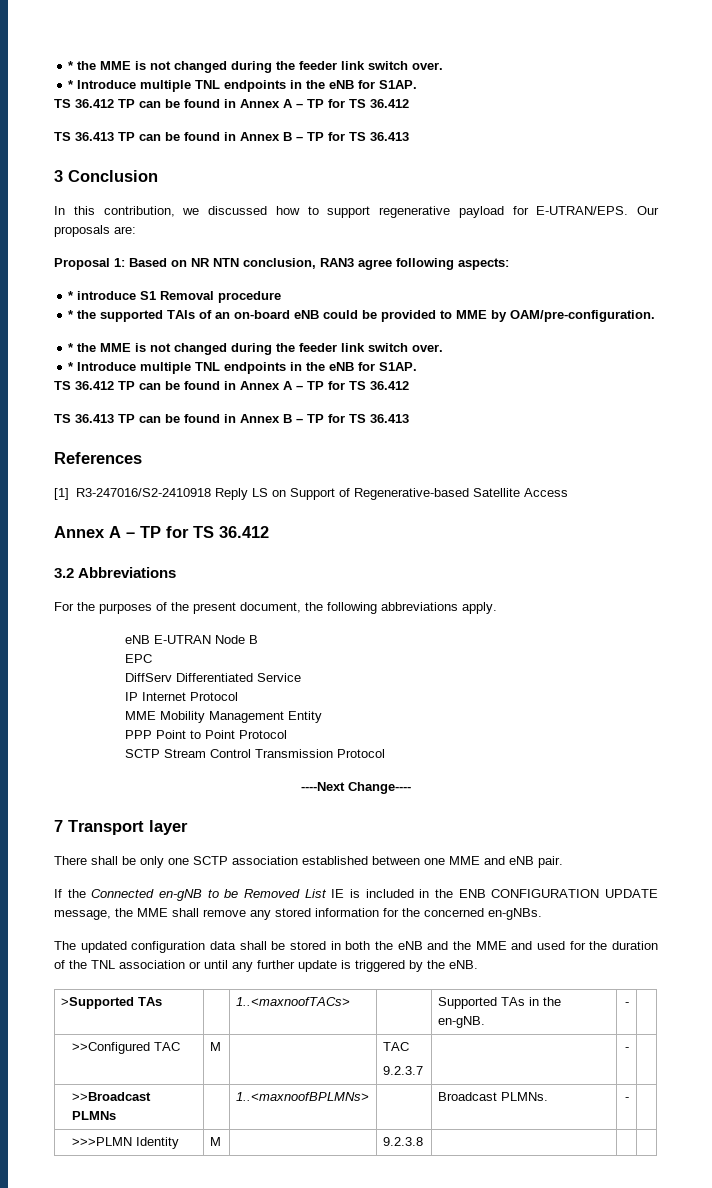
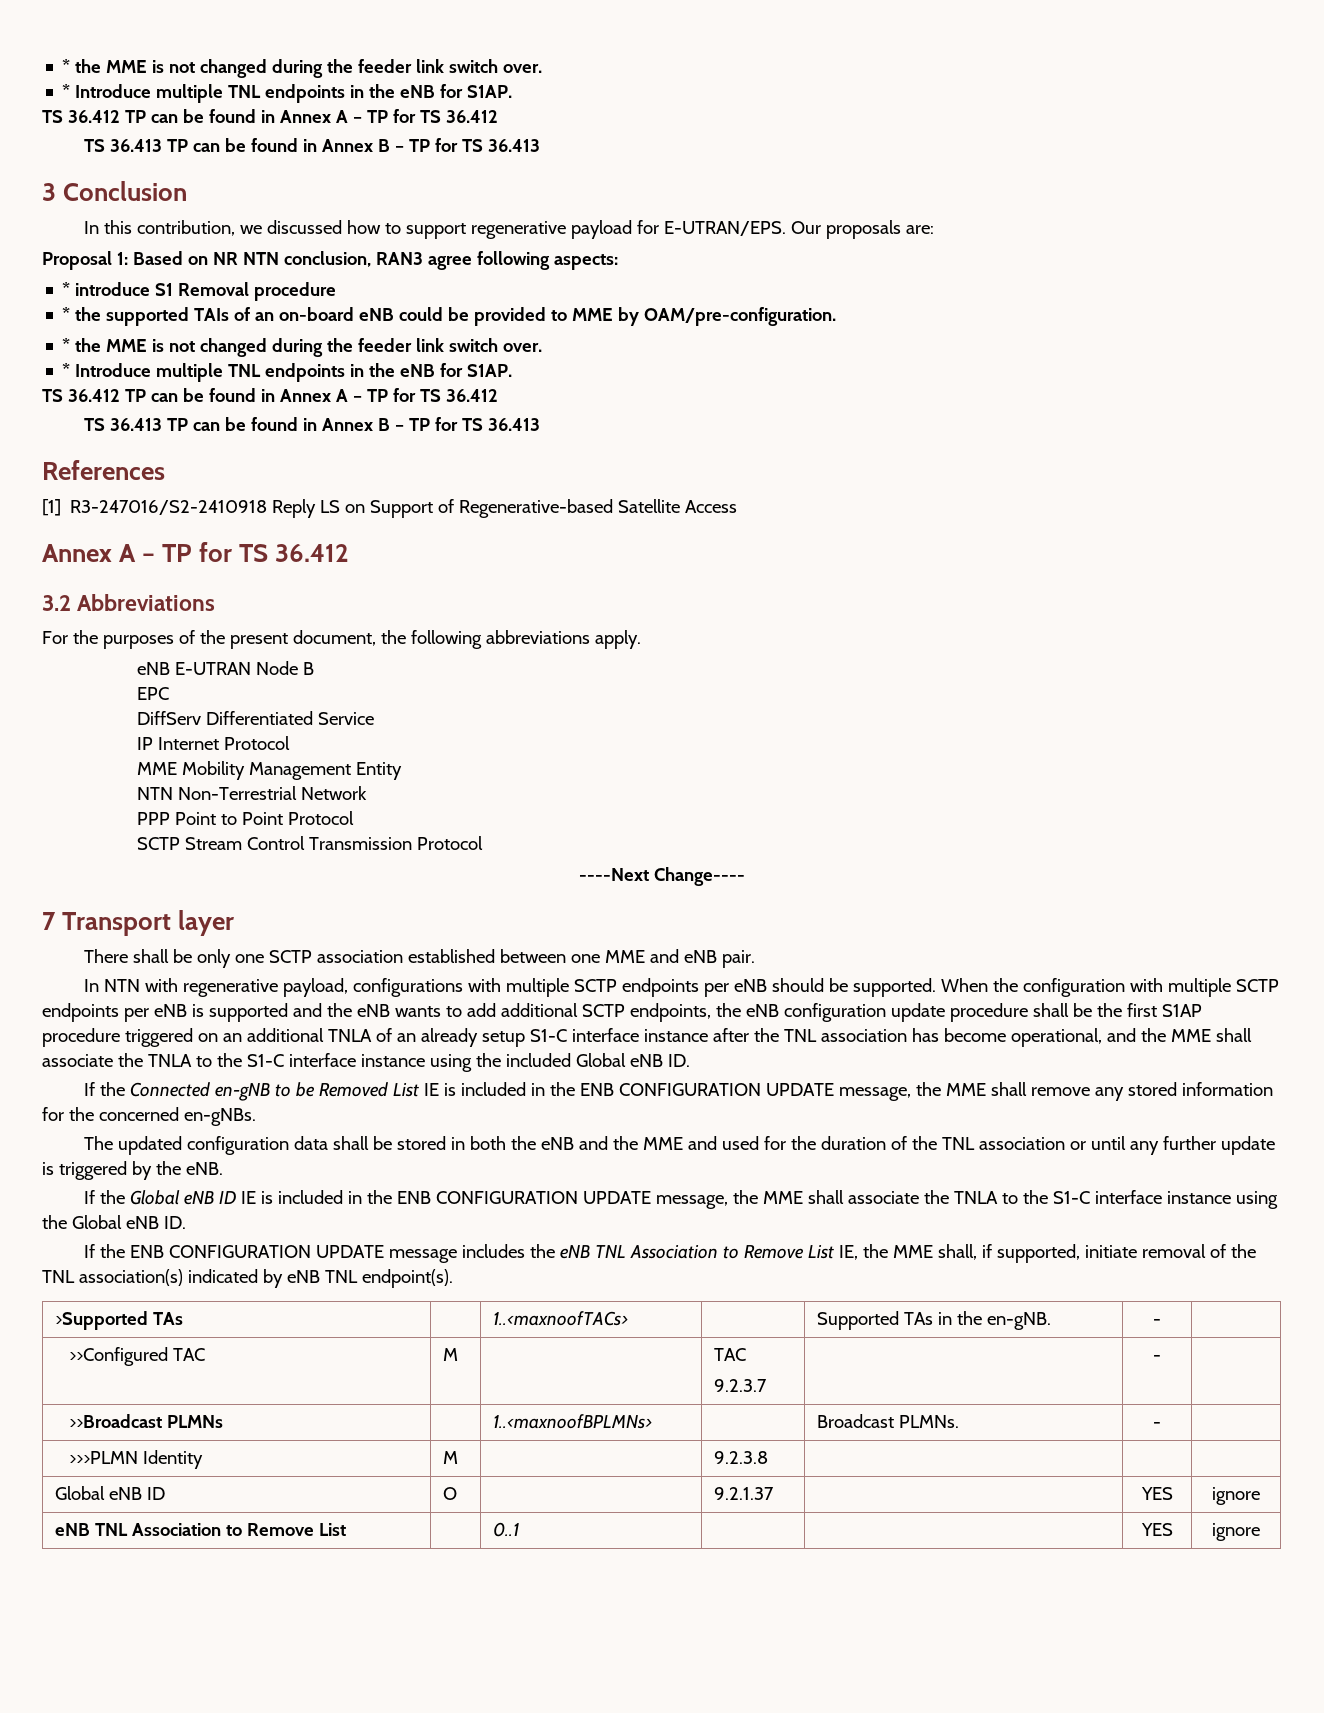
+ NTN Non-Terrestrial Network
+ In NTN with regenerative payload, configurations with multiple SCTP endpoints per eNB should be supported. When the configuration with multiple SCTP endpoints per eNB is supported and the eNB wants to add additional SCTP endpoints, the eNB configuration update procedure shall be the first S1AP procedure triggered on an additional TNLA of an already setup S1-C interface instance after the TNL association has become operational, and the MME shall associate the TNLA to the S1-C interface instance using the included Global eNB ID.
+ If the Global eNB ID IE is included in the ENB CONFIGURATION UPDATE message, the MME shall associate the TNLA to the S1-C interface instance using the Global eNB ID.
+ If the ENB CONFIGURATION UPDATE message includes the eNB TNL Association to Remove List IE, the MME shall, if supported, initiate removal of the TNL association(s) indicated by eNB TNL endpoint(s).
+ Global eNB ID | O | | 9.2.1.37 | | YES | ignore
+ eNB TNL Association to Remove List | | 0..1 | | | YES | ignore

